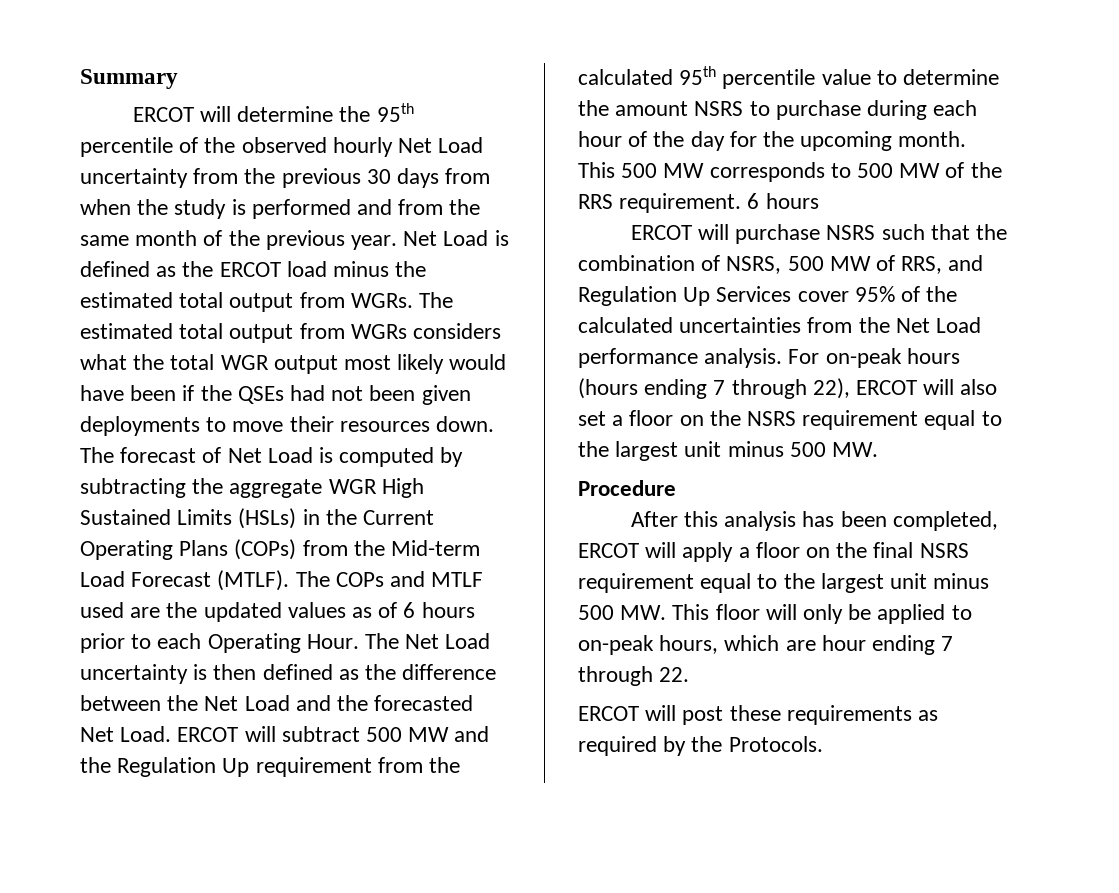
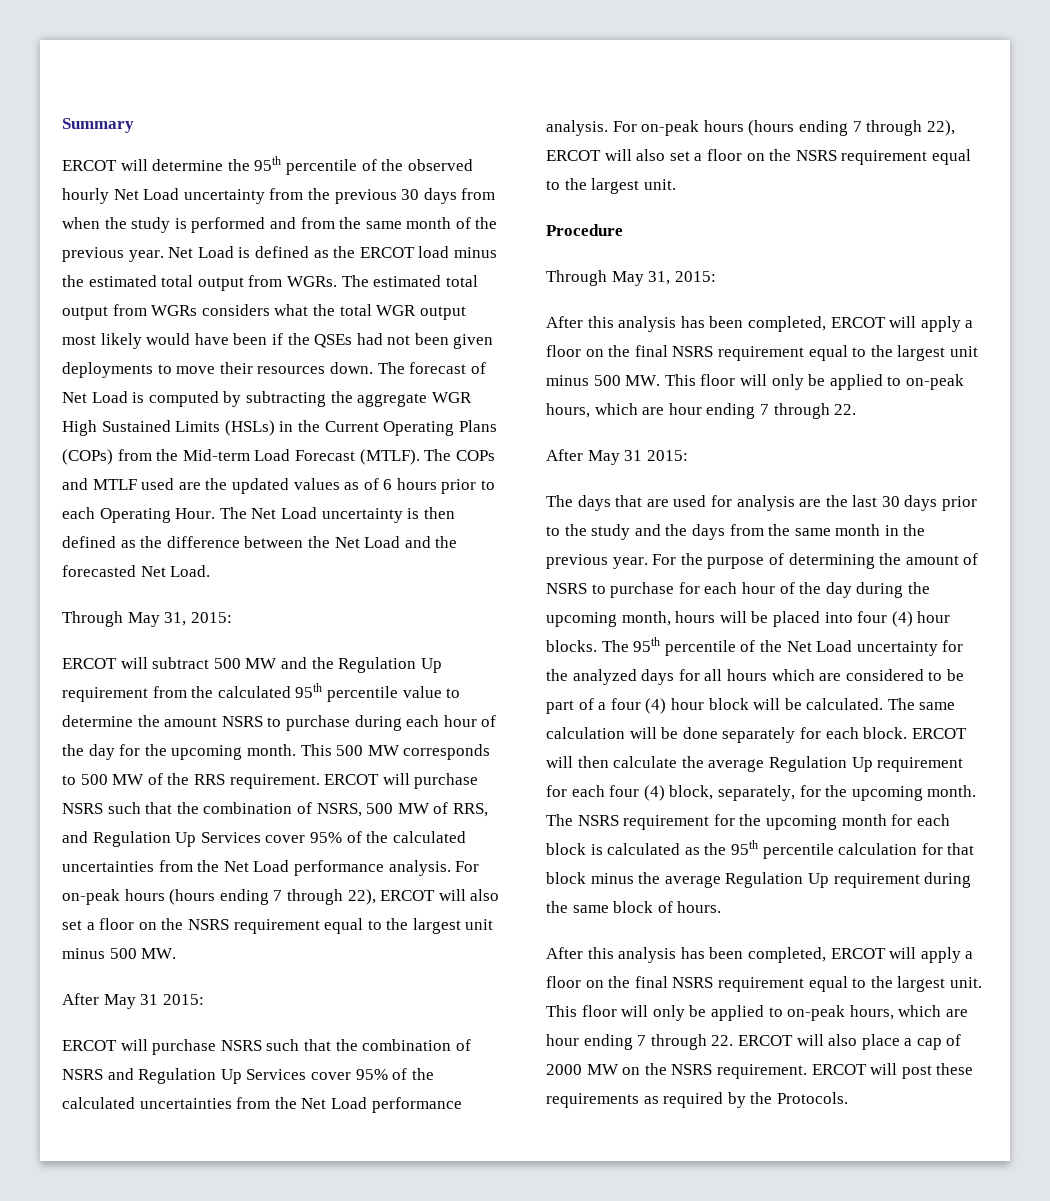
- The Net Load uncertainty is then defined as the difference between the Net Load and the forecasted Net Load. ERCOT will subtract 500 MW and the Regulation Up requirement from the calculated 95th percentile value to determine the amount NSRS to purchase during each hour of the day for the upcoming month.
+ The Net Load uncertainty is then defined as the difference between the Net Load and the forecasted Net Load.
+ Through May 31, 2015:
+ ERCOT will subtract 500 MW and the Regulation Up requirement from the calculated 95th percentile value to determine the amount NSRS to purchase during each hour of the day for the upcoming month.
- This 500 MW corresponds to 500 MW of the RRS requirement. 6 hours
- ERCOT will purchase NSRS such that the combination of NSRS, 500 MW of RRS, and Regulation Up Services cover 95% of the calculated uncertainties from the Net Load performance analysis.
+ This 500 MW corresponds to 500 MW of the RRS requirement. ERCOT will purchase NSRS such that the combination of NSRS, 500 MW of RRS, and Regulation Up Services cover 95% of the calculated uncertainties from the Net Load performance analysis.
  For on-peak hours (hours ending 7 through 22), ERCOT will also set a floor on the NSRS requirement equal to the largest unit minus 500 MW.
+ After May 31 2015:
+ ERCOT will purchase NSRS such that the combination of NSRS and Regulation Up Services cover 95% of the calculated uncertainties from the Net Load performance analysis. For on-peak hours (hours ending 7 through 22), ERCOT will also set a floor on the NSRS requirement equal to the largest unit.
  Procedure
+ Through May 31, 2015:
  After this analysis has been completed, ERCOT will apply a floor on the final NSRS requirement equal to the largest unit minus 500 MW. This floor will only be applied to on-peak hours, which are hour ending 7 through 22.
- ERCOT will post these requirements as required by the Protocols.
+ After May 31 2015:
+ The days that are used for analysis are the last 30 days prior to the study and the days from the same month in the previous year. For the purpose of determining the amount of NSRS to purchase for each hour of the day during the upcoming month, hours will be placed into four (4) hour blocks. The 95th percentile of the Net Load uncertainty for the analyzed days for all hours which are considered to be part of a four (4) hour block will be calculated. The same calculation will be done separately for each block. ERCOT will then calculate the average Regulation Up requirement for each four (4) block, separately, for the upcoming month. The NSRS requirement for the upcoming month for each block is calculated as the 95th percentile calculation for that block minus the average Regulation Up requirement during the same block of hours.
+ After this analysis has been completed, ERCOT will apply a floor on the final NSRS requirement equal to the largest unit. This floor will only be applied to on-peak hours, which are hour ending 7 through 22. ERCOT will also place a cap of 2000 MW on the NSRS requirement. ERCOT will post these requirements as required by the Protocols.

